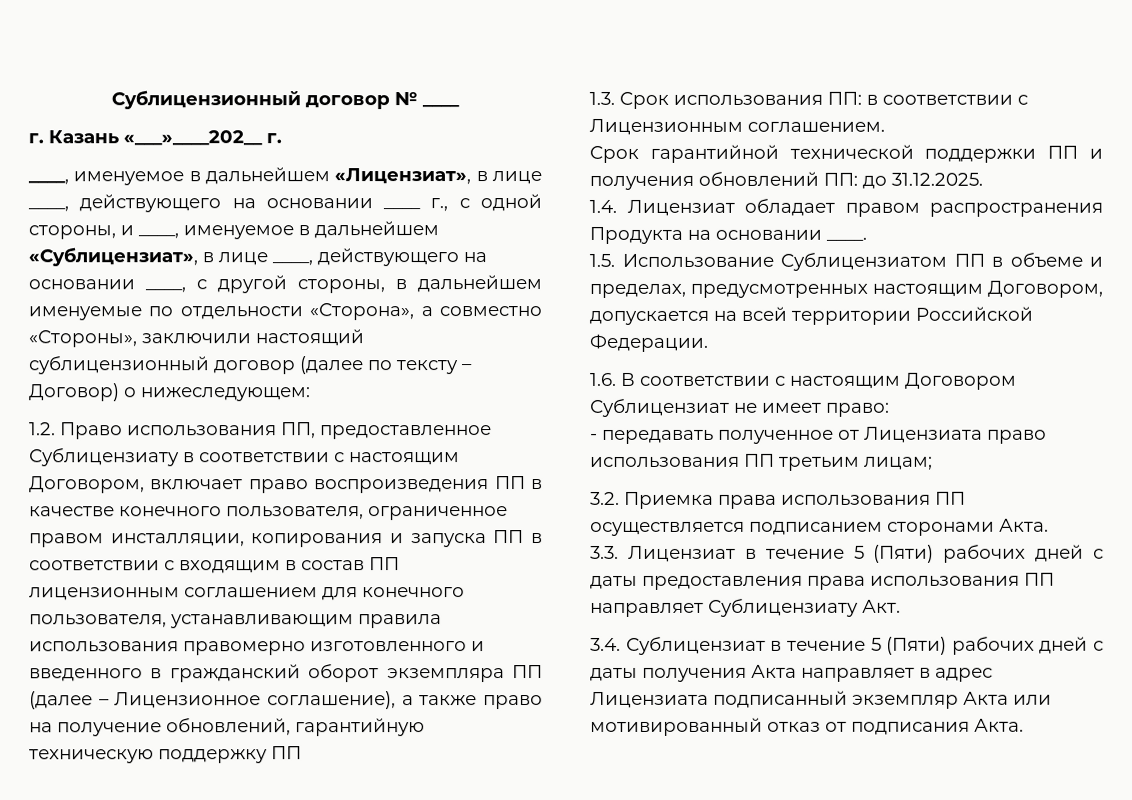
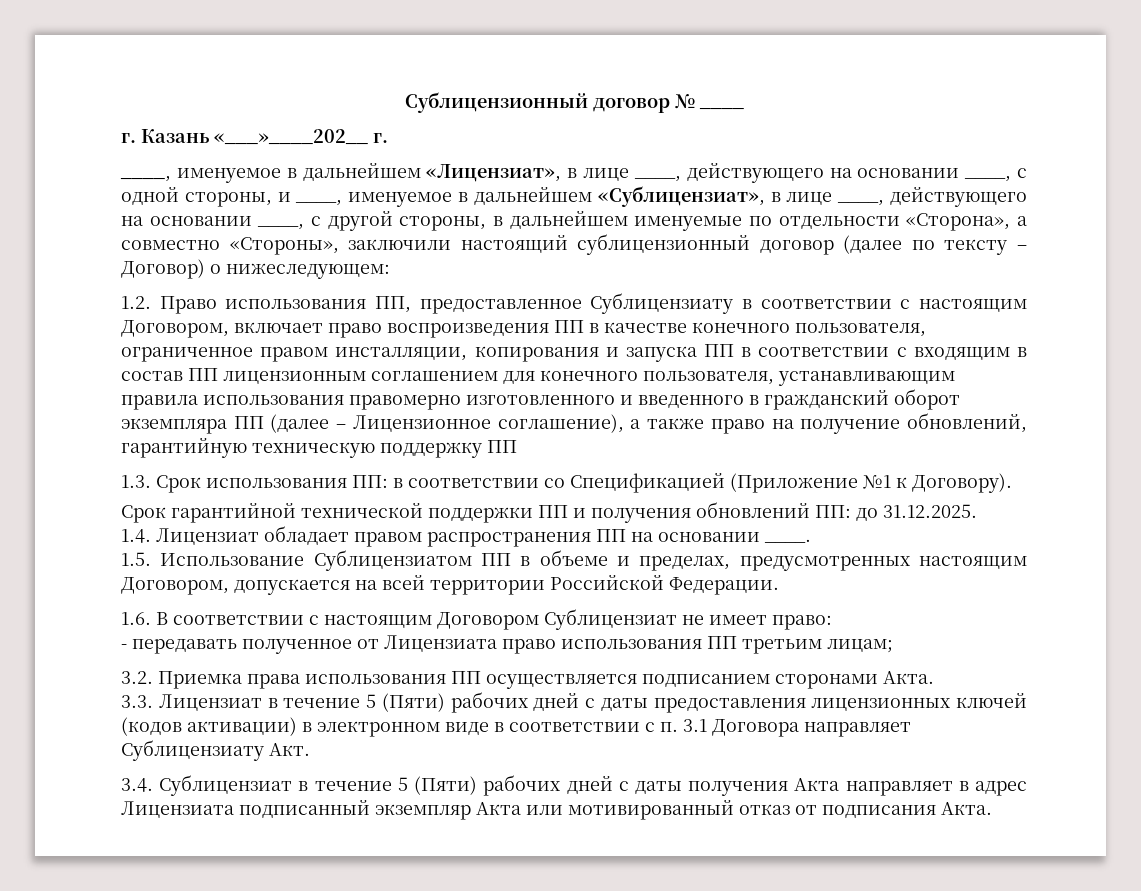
- ____, именуемое в дальнейшем «Лицензиат», в лице ____, действующего на основании ____ г., с одной стороны, и ____, именуемое в дальнейшем «Сублицензиат», в лице ____, действующего на основании ____, с другой стороны, в дальнейшем именуемые по отдельности «Сторона», а совместно «Стороны», заключили настоящий сублицензионный договор (далее по тексту – Договор) о нижеследующем:
+ ____, именуемое в дальнейшем «Лицензиат», в лице ____, действующего на основании ____, с одной стороны, и ____, именуемое в дальнейшем «Сублицензиат», в лице ____, действующего на основании ____, с другой стороны, в дальнейшем именуемые по отдельности «Сторона», а совместно «Стороны», заключили настоящий сублицензионный договор (далее по тексту – Договор) о нижеследующем:
- 1.3. Срок использования ПП: в соответствии с Лицензионным соглашением.
+ 1.3. Срок использования ПП: в соответствии со Спецификацией (Приложение №1 к Договору).
- 1.4. Лицензиат обладает правом распространения Продукта на основании ____.
+ 1.4. Лицензиат обладает правом распространения ПП на основании ____.
- 3.3. Лицензиат в течение 5 (Пяти) рабочих дней с даты предоставления права использования ПП направляет Сублицензиату Акт.
+ 3.3. Лицензиат в течение 5 (Пяти) рабочих дней с даты предоставления лицензионных ключей (кодов активации) в электронном виде в соответствии с п. 3.1 Договора направляет Сублицензиату Акт.

